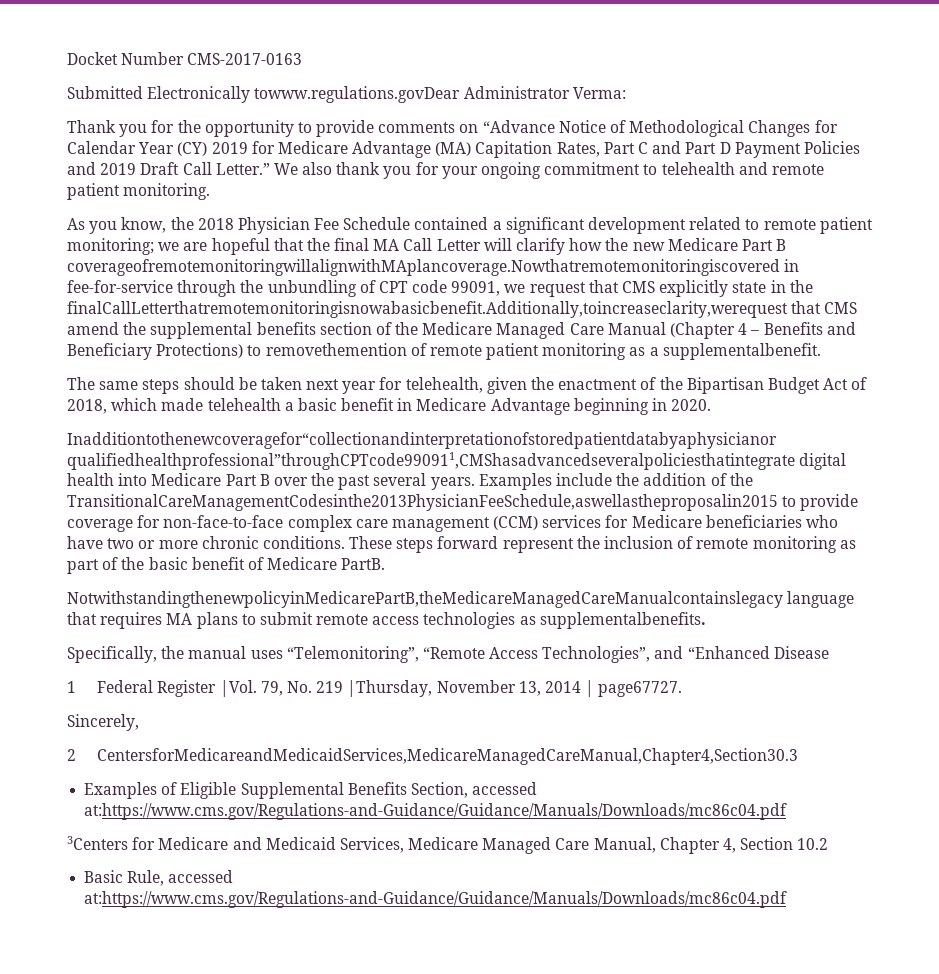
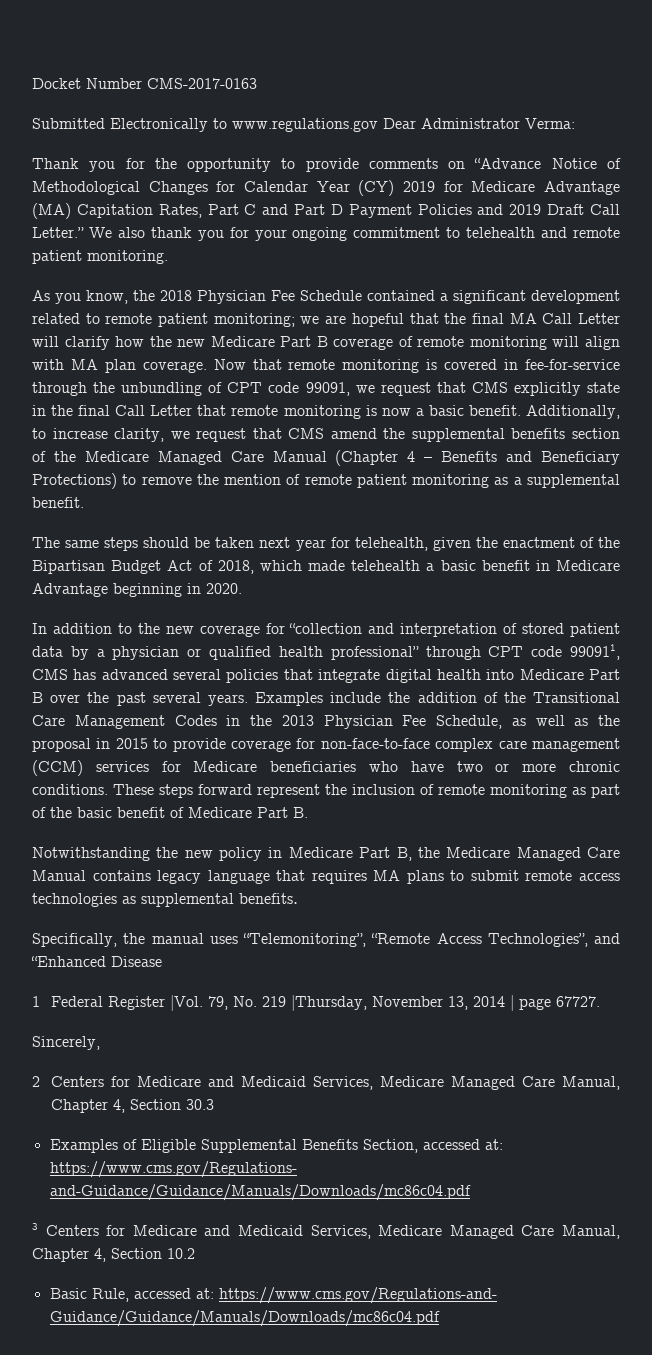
- Submitted Electronically towww.regulations.govDear Administrator Verma:
+ Submitted Electronically to www.regulations.gov Dear Administrator Verma:
- we are hopeful that the final MA Call Letter will clarify how the new Medicare Part B coverageofremotemonitoringwillalignwithMAplancoverage.Nowthatremotemonitoringiscovered in fee-for-service through the unbundling of CPT code 99091, we request that CMS explicitly state in the finalCallLetterthatremotemonitoringisnowabasicbenefit.Additionally,toincreaseclarity,werequest that CMS amend the supplemental benefits section of the Medicare Managed Care Manual (Chapter 4 – Benefits and Beneficiary Protections) to removethemention of remote patient monitoring as a supplementalbenefit.
+ we are hopeful that the final MA Call Letter will clarify how the new Medicare Part B coverage of remote monitoring will align with MA plan coverage. Now that remote monitoring is covered in fee-for-service through the unbundling of CPT code 99091, we request that CMS explicitly state in the final Call Letter that remote monitoring is now a basic benefit. Additionally, to increase clarity, we request that CMS amend the supplemental benefits section of the Medicare Managed Care Manual (Chapter 4 – Benefits and Beneficiary Protections) to remove the mention of remote patient monitoring as a supplemental benefit.
- Inadditiontothenewcoveragefor“collectionandinterpretationofstoredpatientdatabyaphysicianor qualifiedhealthprofessional”throughCPTcode990911,CMShasadvancedseveralpoliciesthatintegrate digital health into Medicare Part B over the past several years.
+ In addition to the new coverage for “collection and interpretation of stored patient data by a physician or qualified health professional” through CPT code 990911, CMS has advanced several policies that integrate digital health into Medicare Part B over the past several years.
- Examples include the addition of the TransitionalCareManagementCodesinthe2013PhysicianFeeSchedule,aswellastheproposalin2015 to provide coverage for non-face-to-face complex care management (CCM) services for Medicare beneficiaries who have two or more chronic conditions.
+ Examples include the addition of the Transitional Care Management Codes in the 2013 Physician Fee Schedule, as well as the proposal in 2015 to provide coverage for non-face-to-face complex care management (CCM) services for Medicare beneficiaries who have two or more chronic conditions.
- These steps forward represent the inclusion of remote monitoring as part of the basic benefit of Medicare PartB.
- NotwithstandingthenewpolicyinMedicarePartB,theMedicareManagedCareManualcontainslegacy language that requires MA plans to submit remote access technologies as supplementalbenefits.
+ These steps forward represent the inclusion of remote monitoring as part of the basic benefit of Medicare Part B.
+ Notwithstanding the new policy in Medicare Part B, the Medicare Managed Care Manual contains legacy language that requires MA plans to submit remote access technologies as supplemental benefits.
- 79, No. 219 |Thursday, November 13, 2014 | page67727.
+ 79, No. 219 |Thursday, November 13, 2014 | page 67727.
- 2 CentersforMedicareandMedicaidServices,MedicareManagedCareManual,Chapter4,Section30.3
+ 2 Centers for Medicare and Medicaid Services, Medicare Managed Care Manual, Chapter 4, Section 30.3
- Examples of Eligible Supplemental Benefits Section, accessed at:https://www.cms.gov/Regulations-and-Guidance/Guidance/Manuals/Downloads/mc86c04.pdf
- 3Centers for Medicare and Medicaid Services, Medicare Managed Care Manual, Chapter 4, Section 10.2
+ Examples of Eligible Supplemental Benefits Section, accessed at: https://www.cms.gov/Regulations- and-Guidance/Guidance/Manuals/Downloads/mc86c04.pdf
+ 3 Centers for Medicare and Medicaid Services, Medicare Managed Care Manual, Chapter 4, Section 10.2
- Basic Rule, accessed at:https://www.cms.gov/Regulations-and-Guidance/Guidance/Manuals/Downloads/mc86c04.pdf
+ Basic Rule, accessed at: https://www.cms.gov/Regulations-and- Guidance/Guidance/Manuals/Downloads/mc86c04.pdf

